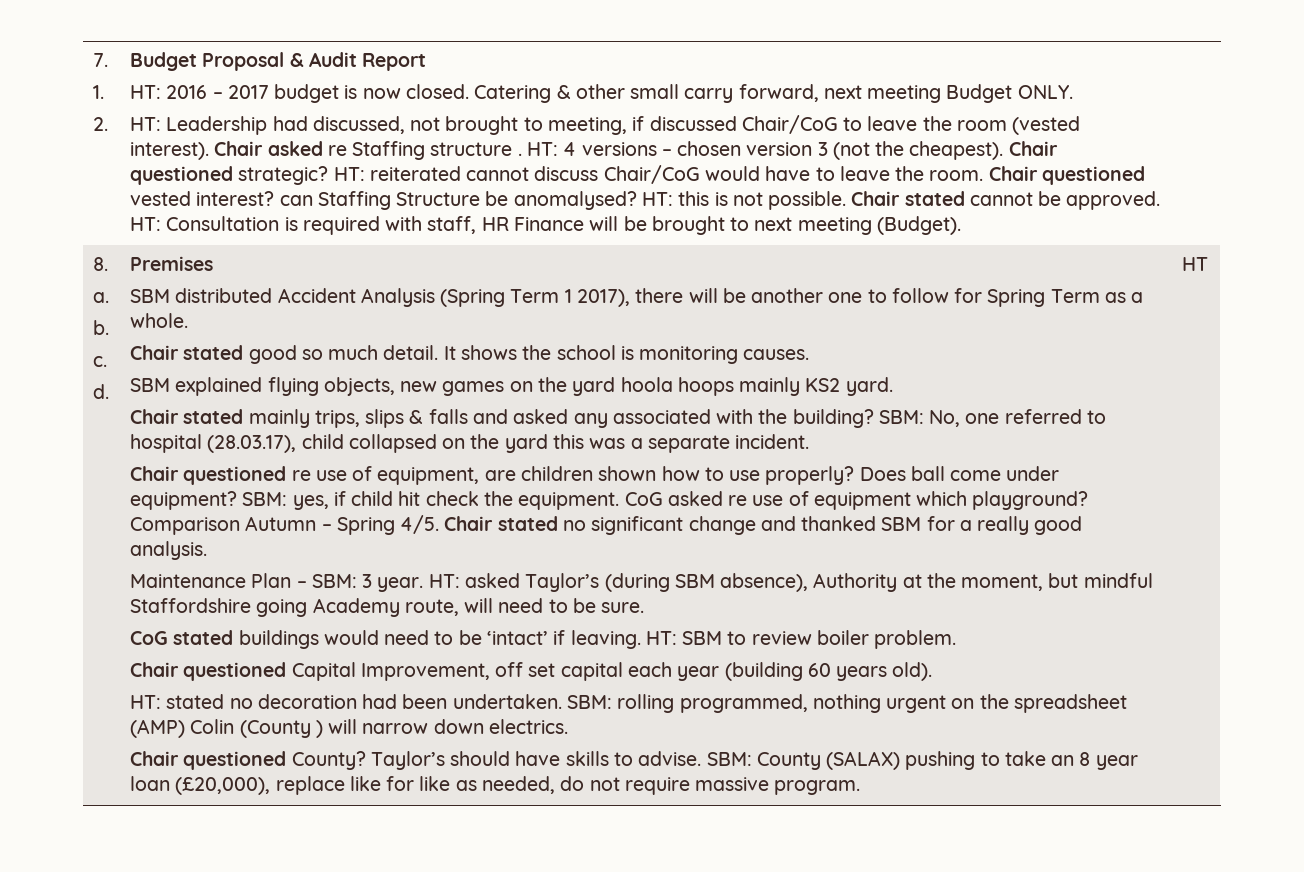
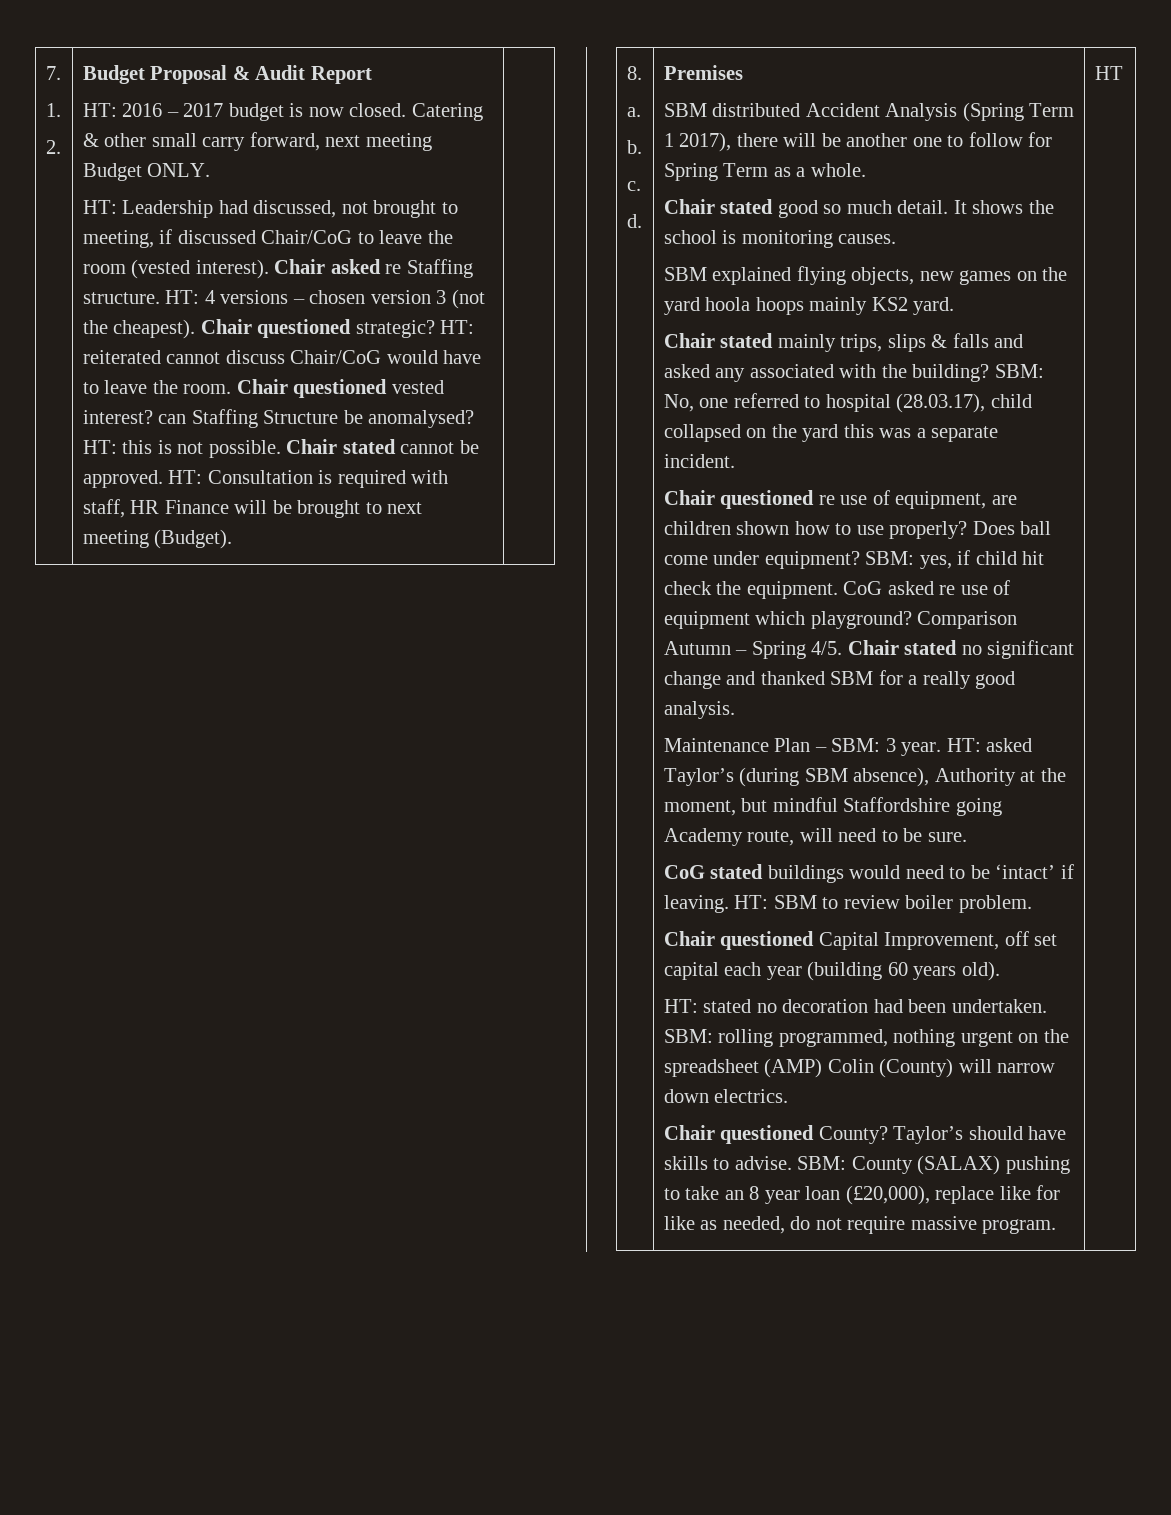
- Chair asked re Staffing structure .
+ Chair asked re Staffing structure.
- SBM: rolling programmed, nothing urgent on the spreadsheet (AMP) Colin (County ) will narrow down electrics.
+ SBM: rolling programmed, nothing urgent on the spreadsheet (AMP) Colin (County) will narrow down electrics.

